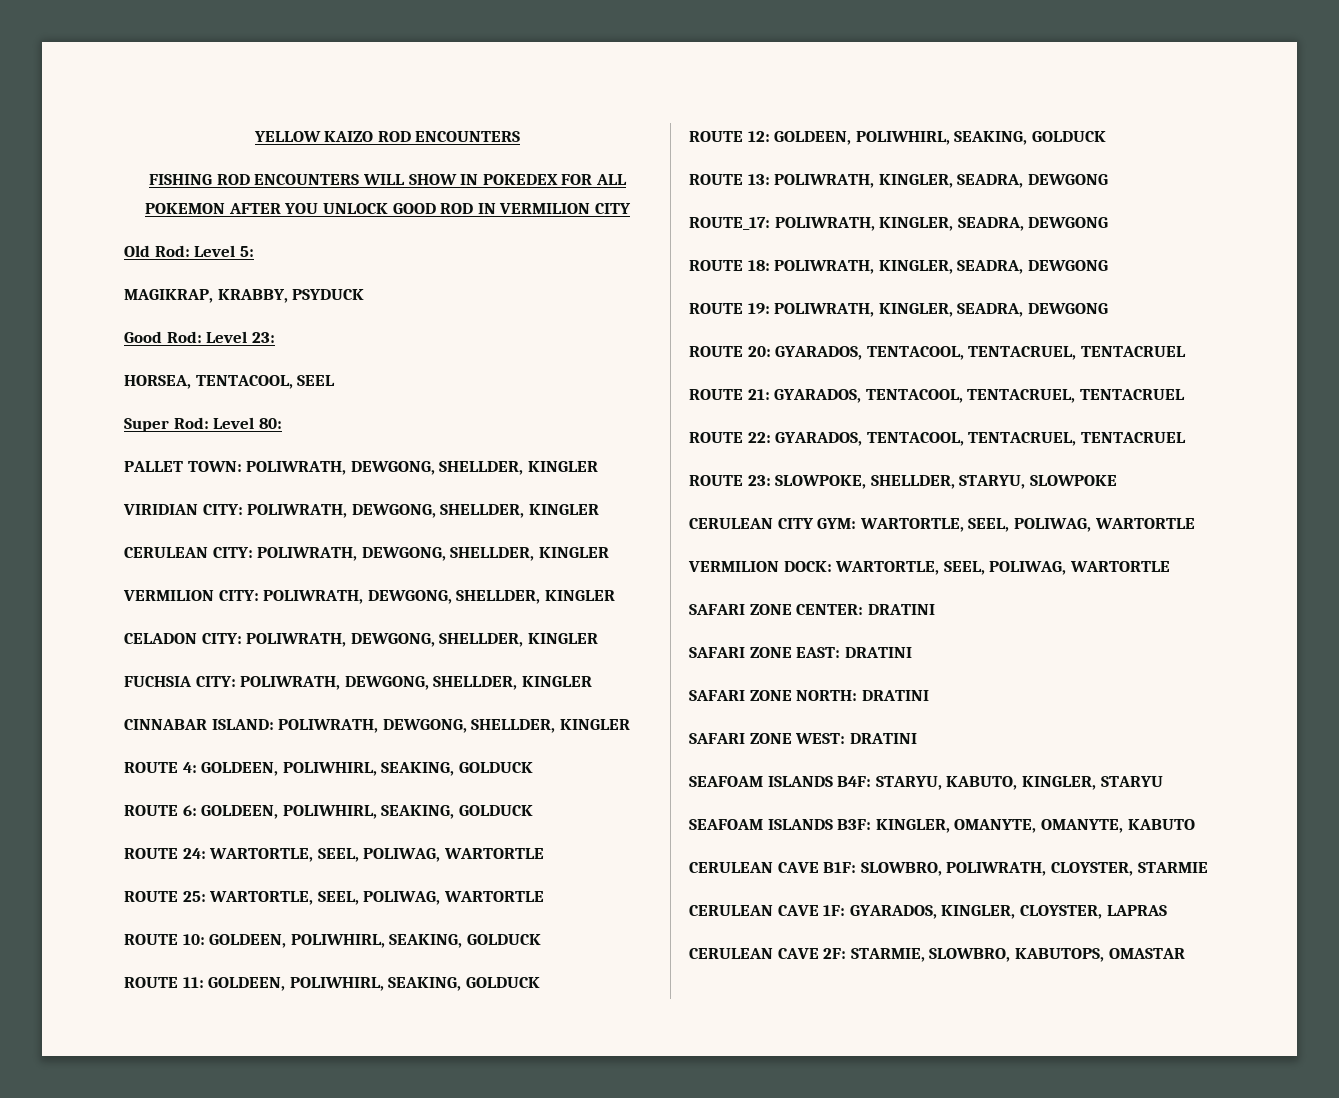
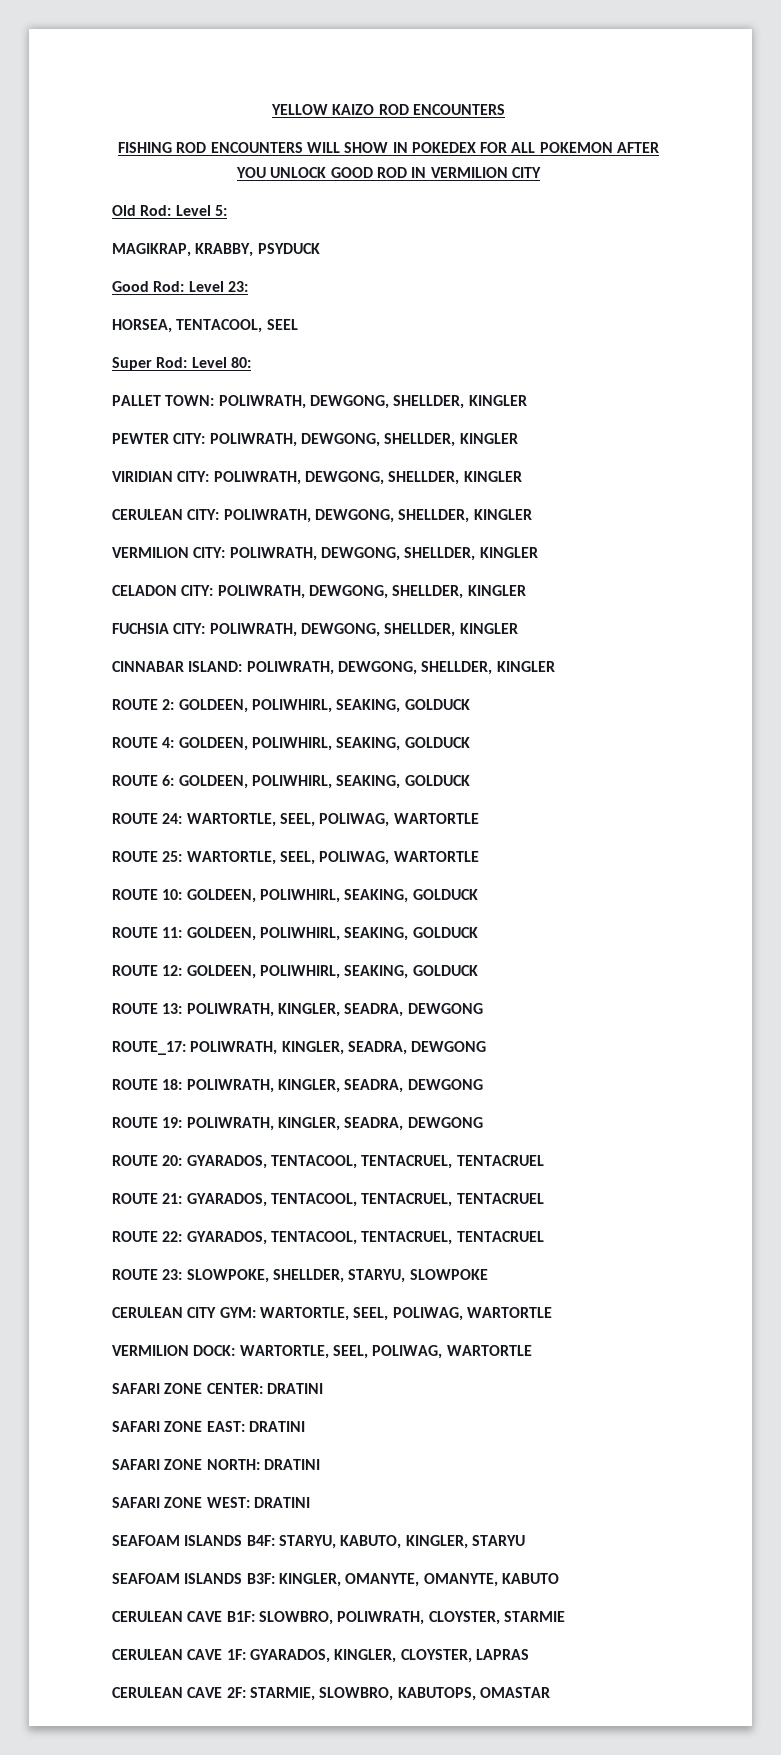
+ PEWTER CITY: POLIWRATH, DEWGONG, SHELLDER, KINGLER
+ ROUTE 2: GOLDEEN, POLIWHIRL, SEAKING, GOLDUCK

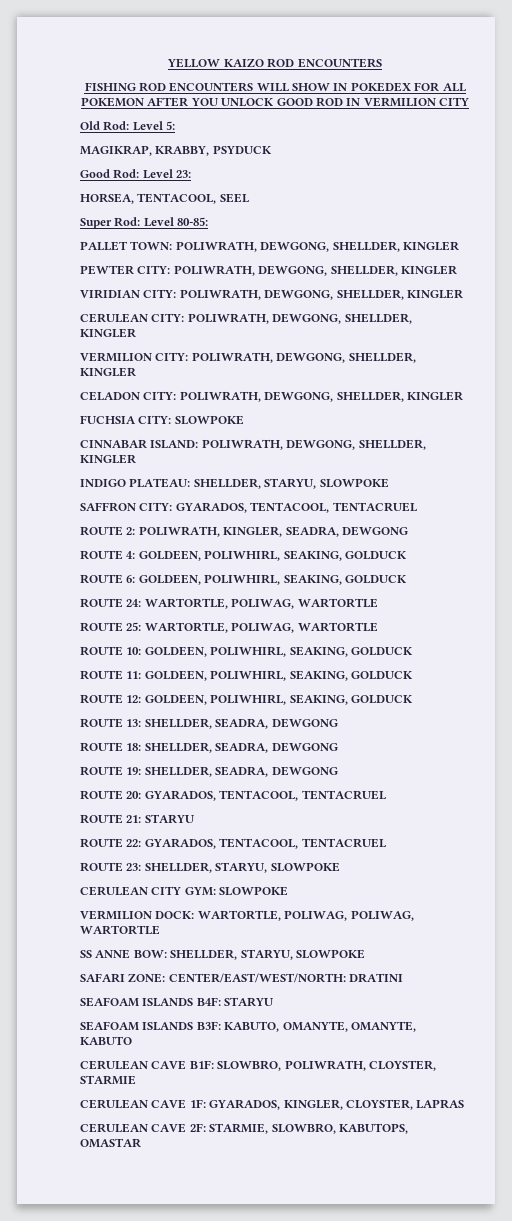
- Super Rod: Level 80:
+ Super Rod: Level 80-85:
- FUCHSIA CITY: POLIWRATH, DEWGONG, SHELLDER, KINGLER
+ FUCHSIA CITY: SLOWPOKE
- ROUTE 2: GOLDEEN, POLIWHIRL, SEAKING, GOLDUCK
+ INDIGO PLATEAU: SHELLDER, STARYU, SLOWPOKE
+ SAFFRON CITY: GYARADOS, TENTACOOL, TENTACRUEL
+ ROUTE 2: POLIWRATH, KINGLER, SEADRA, DEWGONG
- ROUTE 24: WARTORTLE, SEEL, POLIWAG, WARTORTLE
+ ROUTE 24: WARTORTLE, POLIWAG, WARTORTLE
- ROUTE 25: WARTORTLE, SEEL, POLIWAG, WARTORTLE
+ ROUTE 25: WARTORTLE, POLIWAG, WARTORTLE
- ROUTE 13: POLIWRATH, KINGLER, SEADRA, DEWGONG
- ROUTE_17: POLIWRATH, KINGLER, SEADRA, DEWGONG
+ ROUTE 13: SHELLDER, SEADRA, DEWGONG
- ROUTE 18: POLIWRATH, KINGLER, SEADRA, DEWGONG
+ ROUTE 18: SHELLDER, SEADRA, DEWGONG
- ROUTE 19: POLIWRATH, KINGLER, SEADRA, DEWGONG
+ ROUTE 19: SHELLDER, SEADRA, DEWGONG
- ROUTE 20: GYARADOS, TENTACOOL, TENTACRUEL, TENTACRUEL
+ ROUTE 20: GYARADOS, TENTACOOL, TENTACRUEL
- ROUTE 21: GYARADOS, TENTACOOL, TENTACRUEL, TENTACRUEL
+ ROUTE 21: STARYU
- ROUTE 22: GYARADOS, TENTACOOL, TENTACRUEL, TENTACRUEL
+ ROUTE 22: GYARADOS, TENTACOOL, TENTACRUEL
- ROUTE 23: SLOWPOKE, SHELLDER, STARYU, SLOWPOKE
+ ROUTE 23: SHELLDER, STARYU, SLOWPOKE
- CERULEAN CITY GYM: WARTORTLE, SEEL, POLIWAG, WARTORTLE
+ CERULEAN CITY GYM: SLOWPOKE
- VERMILION DOCK: WARTORTLE, SEEL, POLIWAG, WARTORTLE
- SAFARI ZONE CENTER: DRATINI
- SAFARI ZONE EAST: DRATINI
- SAFARI ZONE NORTH: DRATINI
- SAFARI ZONE WEST: DRATINI
+ VERMILION DOCK: WARTORTLE, POLIWAG, POLIWAG, WARTORTLE
+ SS ANNE BOW: SHELLDER, STARYU, SLOWPOKE
+ SAFARI ZONE: CENTER/EAST/WEST/NORTH: DRATINI
- SEAFOAM ISLANDS B4F: STARYU, KABUTO, KINGLER, STARYU
+ SEAFOAM ISLANDS B4F: STARYU
- SEAFOAM ISLANDS B3F: KINGLER, OMANYTE, OMANYTE, KABUTO
+ SEAFOAM ISLANDS B3F: KABUTO, OMANYTE, OMANYTE, KABUTO

